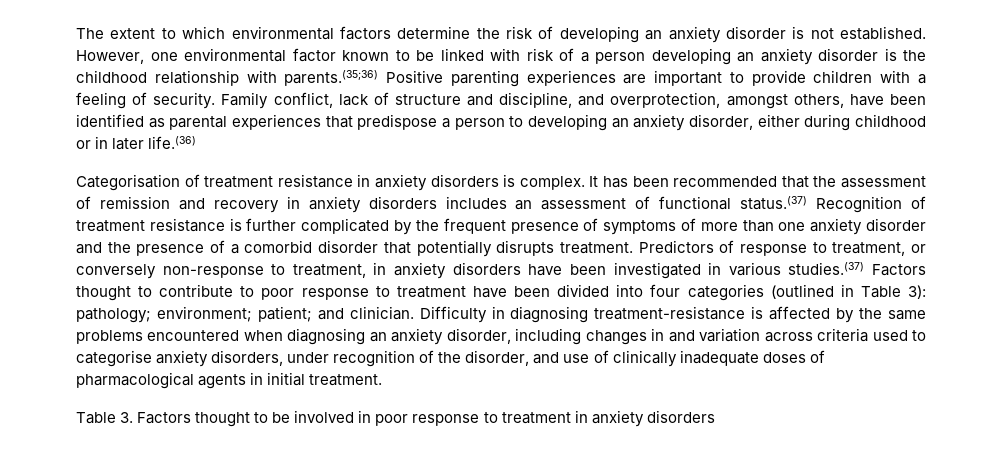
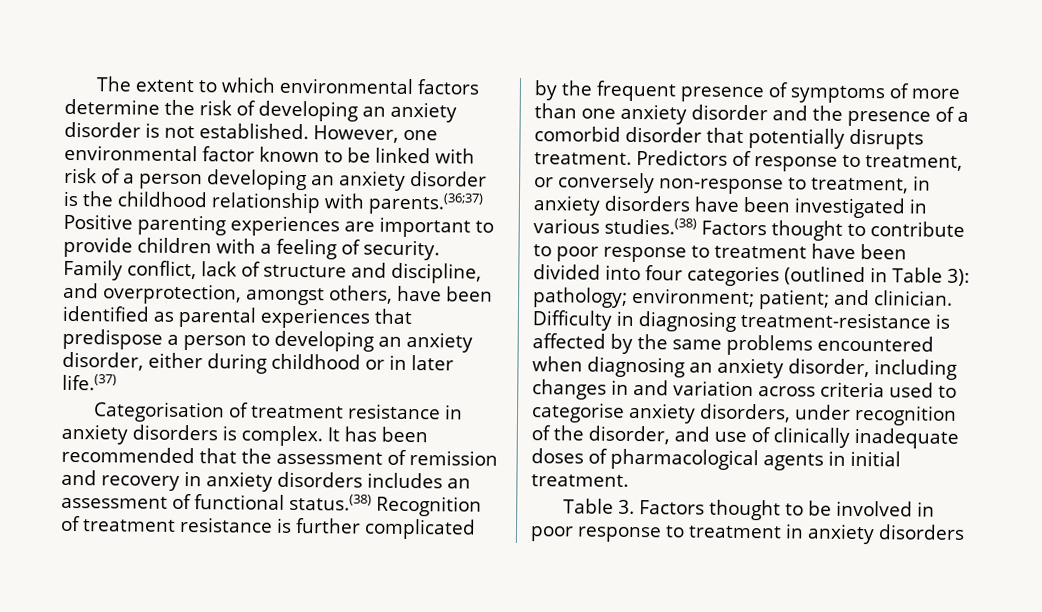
- However, one environmental factor known to be linked with risk of a person developing an anxiety disorder is the childhood relationship with parents.(35;36) Positive parenting experiences are important to provide children with a feeling of security.
+ However, one environmental factor known to be linked with risk of a person developing an anxiety disorder is the childhood relationship with parents.(36;37) Positive parenting experiences are important to provide children with a feeling of security.
- Family conflict, lack of structure and discipline, and overprotection, amongst others, have been identified as parental experiences that predispose a person to developing an anxiety disorder, either during childhood or in later life.(36)
+ Family conflict, lack of structure and discipline, and overprotection, amongst others, have been identified as parental experiences that predispose a person to developing an anxiety disorder, either during childhood or in later life.(37)
- It has been recommended that the assessment of remission and recovery in anxiety disorders includes an assessment of functional status.(37) Recognition of treatment resistance is further complicated by the frequent presence of symptoms of more than one anxiety disorder and the presence of a comorbid disorder that potentially disrupts treatment.
+ It has been recommended that the assessment of remission and recovery in anxiety disorders includes an assessment of functional status.(38) Recognition of treatment resistance is further complicated by the frequent presence of symptoms of more than one anxiety disorder and the presence of a comorbid disorder that potentially disrupts treatment.
- Predictors of response to treatment, or conversely non-response to treatment, in anxiety disorders have been investigated in various studies.(37) Factors thought to contribute to poor response to treatment have been divided into four categories (outlined in Table 3): pathology; environment; patient; and clinician.
+ Predictors of response to treatment, or conversely non-response to treatment, in anxiety disorders have been investigated in various studies.(38) Factors thought to contribute to poor response to treatment have been divided into four categories (outlined in Table 3): pathology; environment; patient; and clinician.

